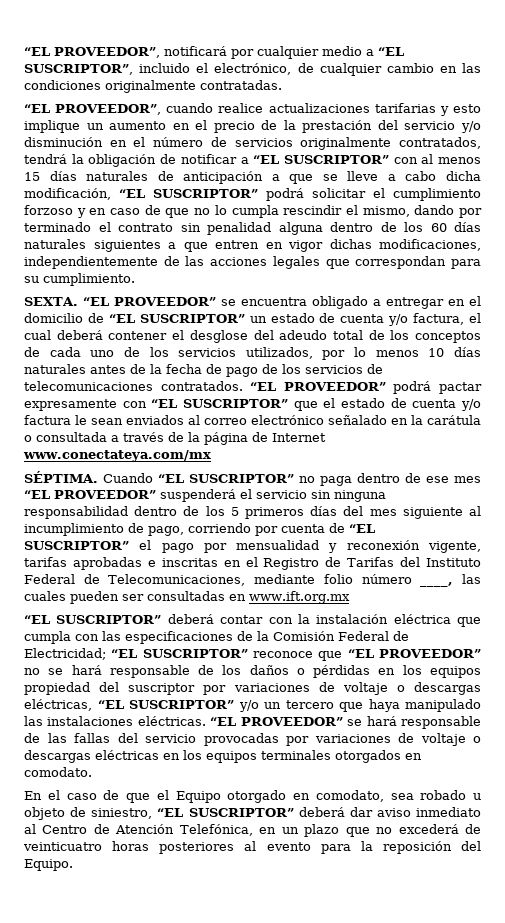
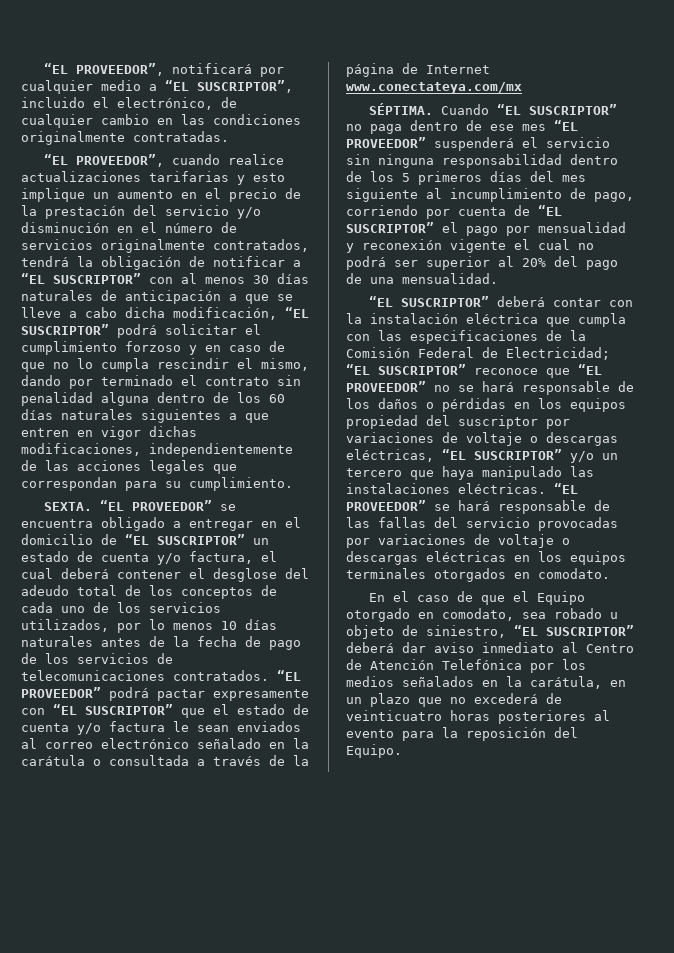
- “EL PROVEEDOR”, cuando realice actualizaciones tarifarias y esto implique un aumento en el precio de la prestación del servicio y/o disminución en el número de servicios originalmente contratados, tendrá la obligación de notificar a “EL SUSCRIPTOR” con al menos 15 días naturales de anticipación a que se lleve a cabo dicha modificación, “EL SUSCRIPTOR” podrá solicitar el cumplimiento forzoso y en caso de que no lo cumpla rescindir el mismo, dando por terminado el contrato sin penalidad alguna dentro de los 60 días naturales siguientes a que entren en vigor dichas modificaciones, independientemente de las acciones legales que correspondan para su cumplimiento.
+ “EL PROVEEDOR”, cuando realice actualizaciones tarifarias y esto implique un aumento en el precio de la prestación del servicio y/o disminución en el número de servicios originalmente contratados, tendrá la obligación de notificar a “EL SUSCRIPTOR” con al menos 30 días naturales de anticipación a que se lleve a cabo dicha modificación, “EL SUSCRIPTOR” podrá solicitar el cumplimiento forzoso y en caso de que no lo cumpla rescindir el mismo, dando por terminado el contrato sin penalidad alguna dentro de los 60 días naturales siguientes a que entren en vigor dichas modificaciones, independientemente de las acciones legales que correspondan para su cumplimiento.
- Cuando “EL SUSCRIPTOR” no paga dentro de ese mes “EL PROVEEDOR” suspenderá el servicio sin ninguna responsabilidad dentro de los 5 primeros días del mes siguiente al incumplimiento de pago, corriendo por cuenta de “EL SUSCRIPTOR” el pago por mensualidad y reconexión vigente, tarifas aprobadas e inscritas en el Registro de Tarifas del Instituto Federal de Telecomunicaciones, mediante folio número ____, las cuales pueden ser consultadas en www.ift.org.mx
+ Cuando “EL SUSCRIPTOR” no paga dentro de ese mes “EL PROVEEDOR” suspenderá el servicio sin ninguna responsabilidad dentro de los 5 primeros días del mes siguiente al incumplimiento de pago, corriendo por cuenta de “EL SUSCRIPTOR” el pago por mensualidad y reconexión vigente el cual no podrá ser superior al 20% del pago de una mensualidad.
- En el caso de que el Equipo otorgado en comodato, sea robado u objeto de siniestro, “EL SUSCRIPTOR” deberá dar aviso inmediato al Centro de Atención Telefónica, en un plazo que no excederá de veinticuatro horas posteriores al evento para la reposición del Equipo.
+ En el caso de que el Equipo otorgado en comodato, sea robado u objeto de siniestro, “EL SUSCRIPTOR” deberá dar aviso inmediato al Centro de Atención Telefónica por los medios señalados en la carátula, en un plazo que no excederá de veinticuatro horas posteriores al evento para la reposición del Equipo.

